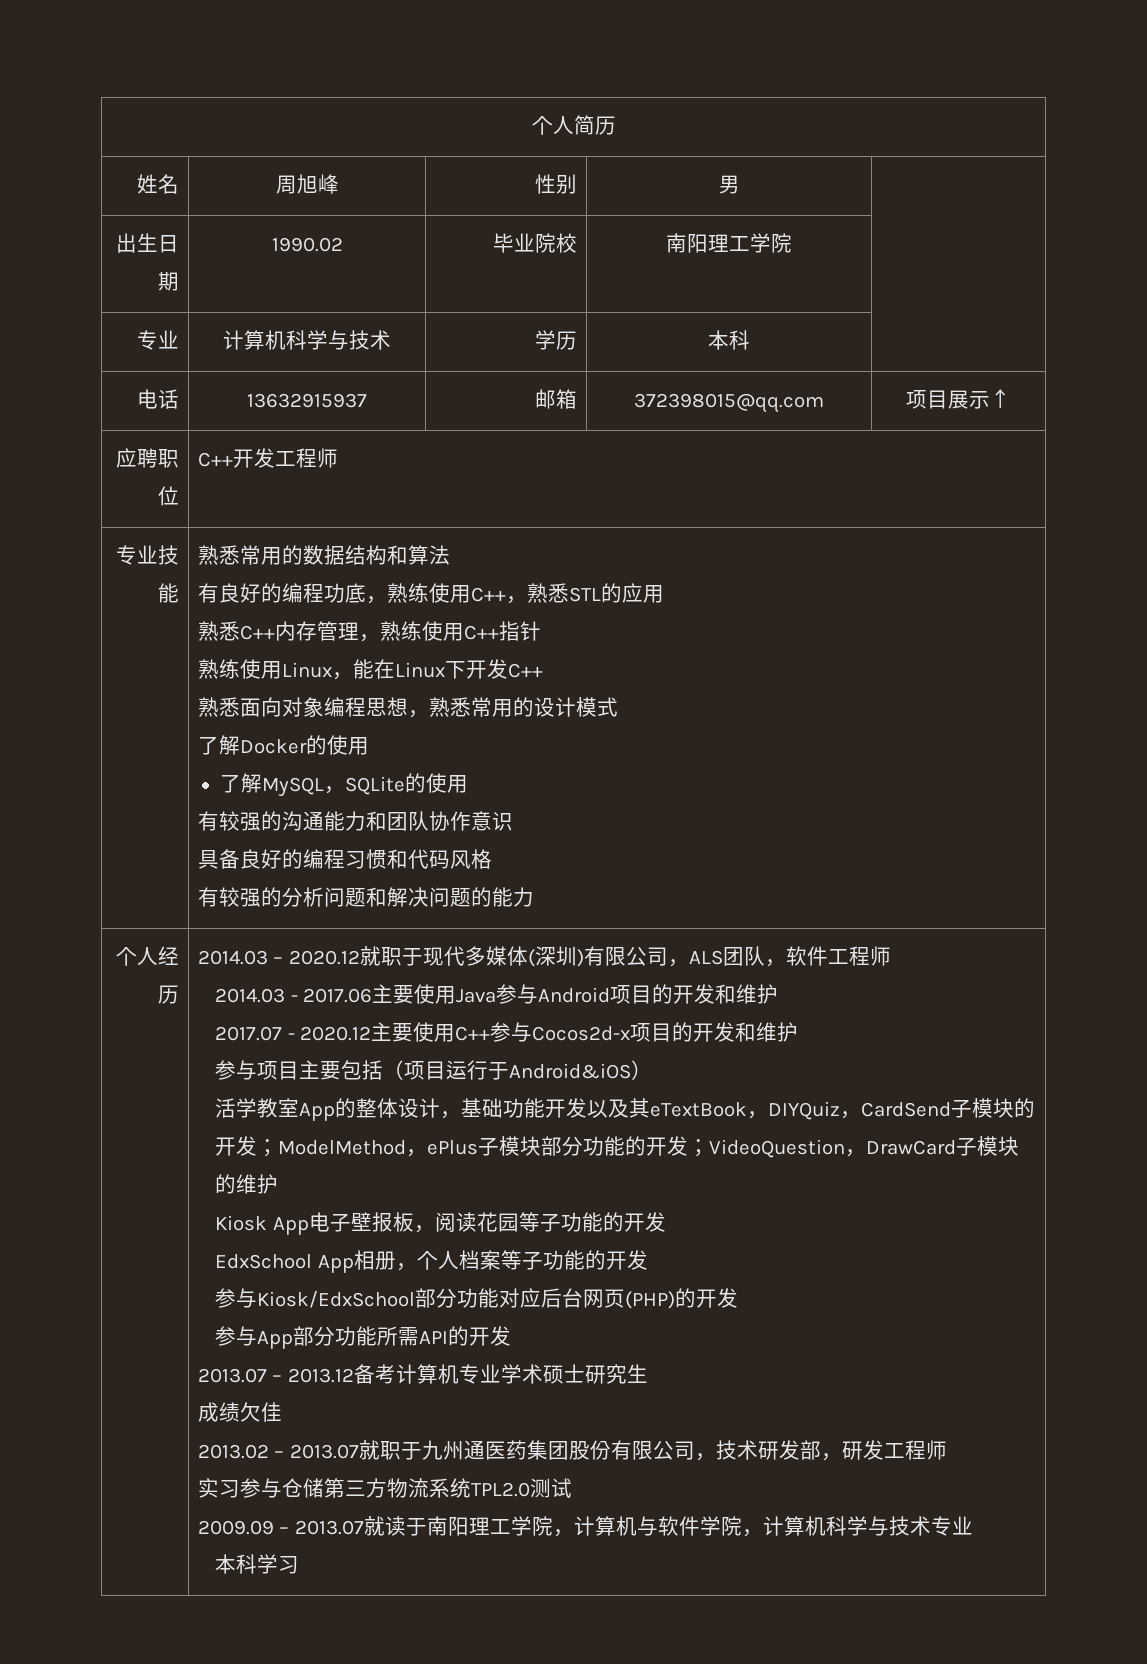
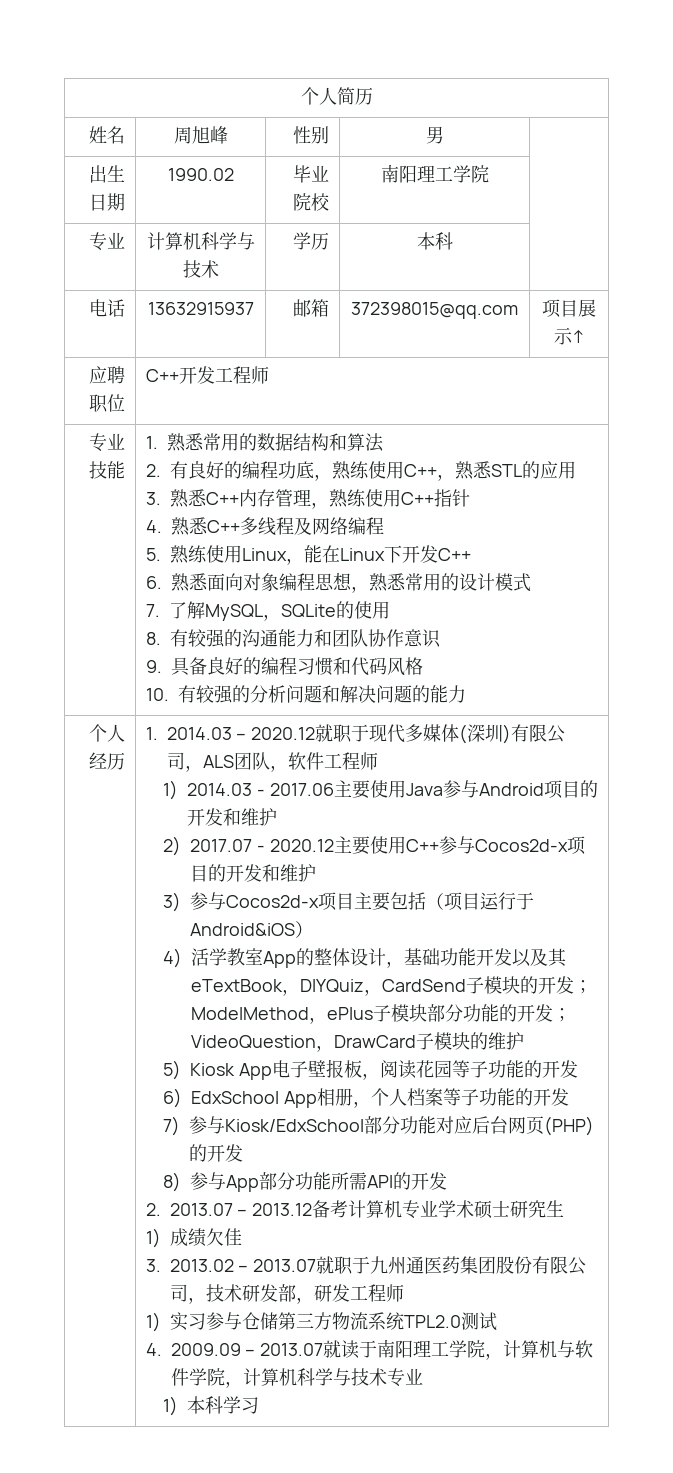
- 熟悉常用的数据结构和算法
+ 1.熟悉常用的数据结构和算法
- 有良好的编程功底，熟练使用C++，熟悉STL的应用
+ 2.有良好的编程功底，熟练使用C++，熟悉STL的应用
- 熟悉C++内存管理，熟练使用C++指针
+ 3.熟悉C++内存管理，熟练使用C++指针
- 熟练使用Linux，能在Linux下开发C++
+ 4.熟悉C++多线程及网络编程
+ 5.熟练使用Linux，能在Linux下开发C++
- 熟悉面向对象编程思想，熟悉常用的设计模式
+ 6.熟悉面向对象编程思想，熟悉常用的设计模式
- 了解Docker的使用
- 了解MySQL，SQLite的使用
+ 7.了解MySQL，SQLite的使用
- 有较强的沟通能力和团队协作意识
+ 8.有较强的沟通能力和团队协作意识
- 具备良好的编程习惯和代码风格
+ 9.具备良好的编程习惯和代码风格
- 有较强的分析问题和解决问题的能力
+ 10.有较强的分析问题和解决问题的能力
- 2014.03 – 2020.12就职于现代多媒体(深圳)有限公司，ALS团队，软件工程师
+ 1. 2014.03 – 2020.12就职于现代多媒体(深圳)有限公司，ALS团队，软件工程师
- 2014.03 - 2017.06主要使用Java参与Android项目的开发和维护
+ 1) 2014.03 - 2017.06主要使用Java参与Android项目的开发和维护
- 2017.07 - 2020.12主要使用C++参与Cocos2d-x项目的开发和维护
+ 2) 2017.07 - 2020.12主要使用C++参与Cocos2d-x项目的开发和维护
- 参与项目主要包括（项目运行于Android&iOS）
+ 3)参与Cocos2d-x项目主要包括（项目运行于Android&iOS）
- 活学教室App的整体设计，基础功能开发以及其eTextBook，DIYQuiz，CardSend子模块的开发；ModelMethod，ePlus子模块部分功能的开发；VideoQuestion，DrawCard子模块的维护
+ 4)活学教室App的整体设计，基础功能开发以及其eTextBook，DIYQuiz，CardSend子模块的开发；ModelMethod，ePlus子模块部分功能的开发；VideoQuestion，DrawCard子模块的维护
- Kiosk App电子壁报板，阅读花园等子功能的开发
+ 5) Kiosk App电子壁报板，阅读花园等子功能的开发
- EdxSchool App相册，个人档案等子功能的开发
+ 6) EdxSchool App相册，个人档案等子功能的开发
- 参与Kiosk/EdxSchool部分功能对应后台网页(PHP)的开发
+ 7)参与Kiosk/EdxSchool部分功能对应后台网页(PHP)的开发
- 参与App部分功能所需API的开发
+ 8)参与App部分功能所需API的开发
- 2013.07 – 2013.12备考计算机专业学术硕士研究生
+ 2. 2013.07 – 2013.12备考计算机专业学术硕士研究生
- 成绩欠佳
+ 1)成绩欠佳
- 2013.02 – 2013.07就职于九州通医药集团股份有限公司，技术研发部，研发工程师
+ 3. 2013.02 – 2013.07就职于九州通医药集团股份有限公司，技术研发部，研发工程师
- 实习参与仓储第三方物流系统TPL2.0测试
+ 1)实习参与仓储第三方物流系统TPL2.0测试
- 2009.09 – 2013.07就读于南阳理工学院，计算机与软件学院，计算机科学与技术专业
+ 4. 2009.09 – 2013.07就读于南阳理工学院，计算机与软件学院，计算机科学与技术专业
- 本科学习
+ 1)本科学习

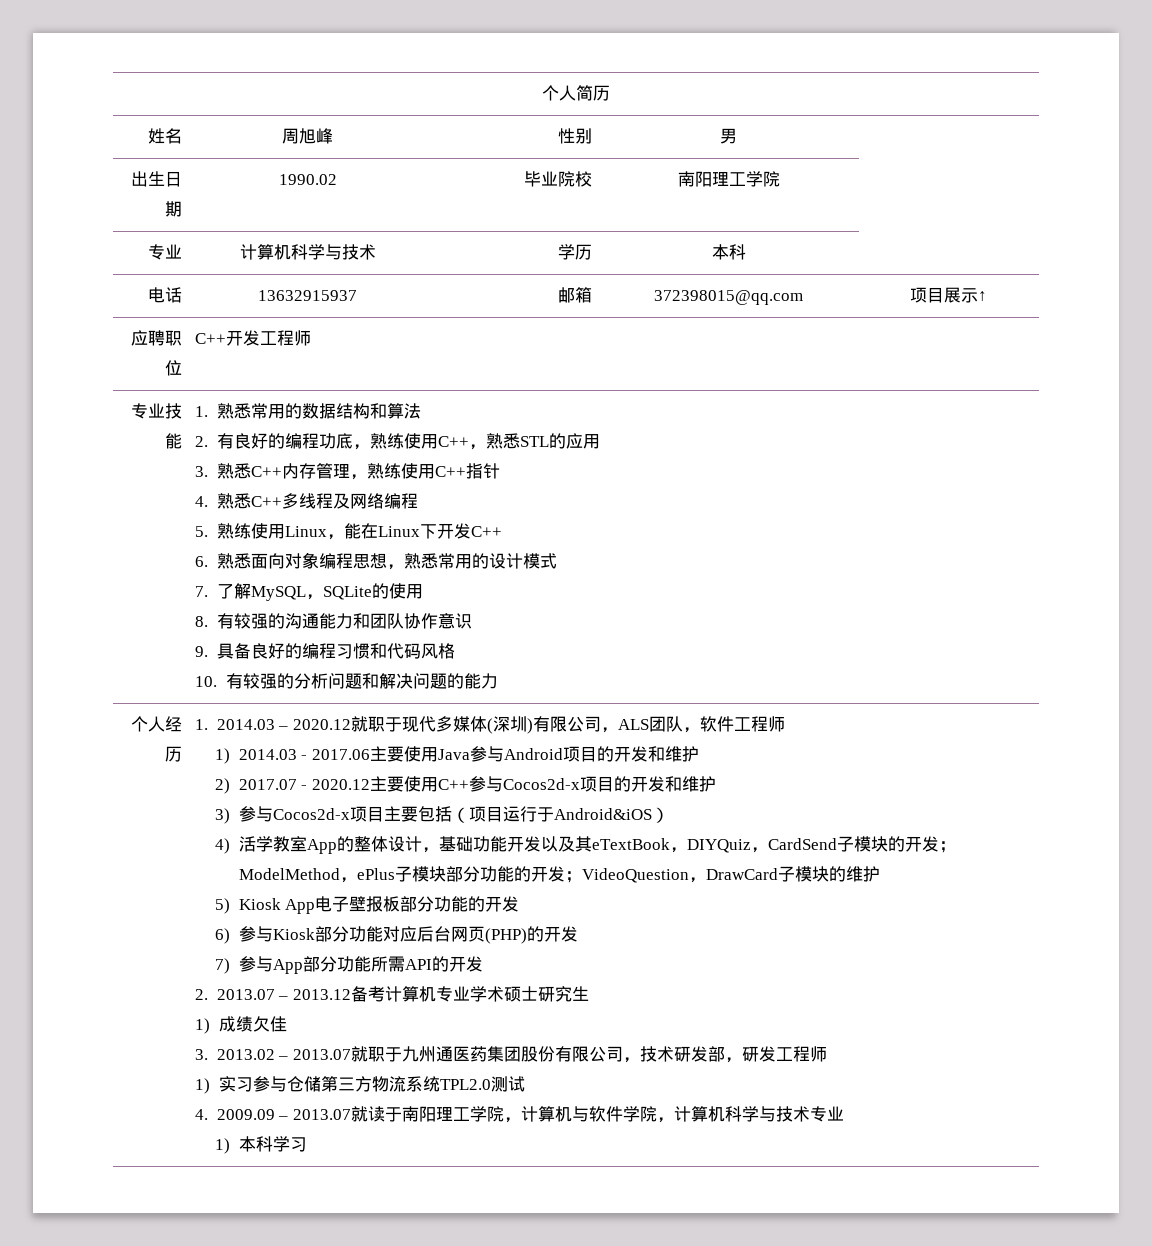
- 5) Kiosk App电子壁报板，阅读花园等子功能的开发
- 6) EdxSchool App相册，个人档案等子功能的开发
- 7)参与Kiosk/EdxSchool部分功能对应后台网页(PHP)的开发
+ 5) Kiosk App电子壁报板部分功能的开发
+ 6)参与Kiosk部分功能对应后台网页(PHP)的开发
- 8)参与App部分功能所需API的开发
+ 7)参与App部分功能所需API的开发

